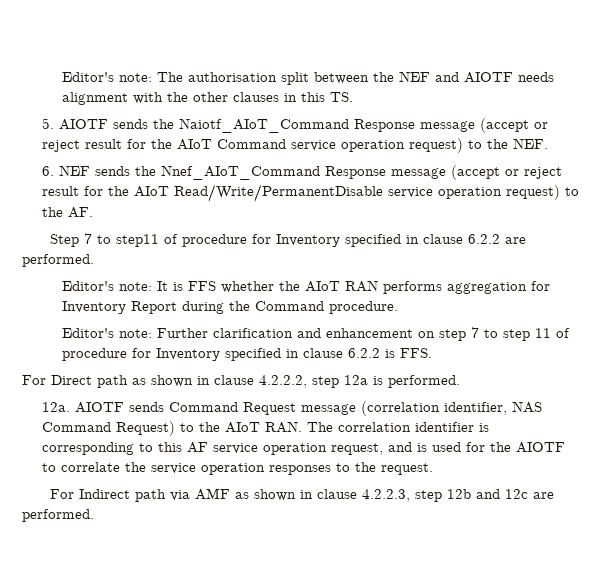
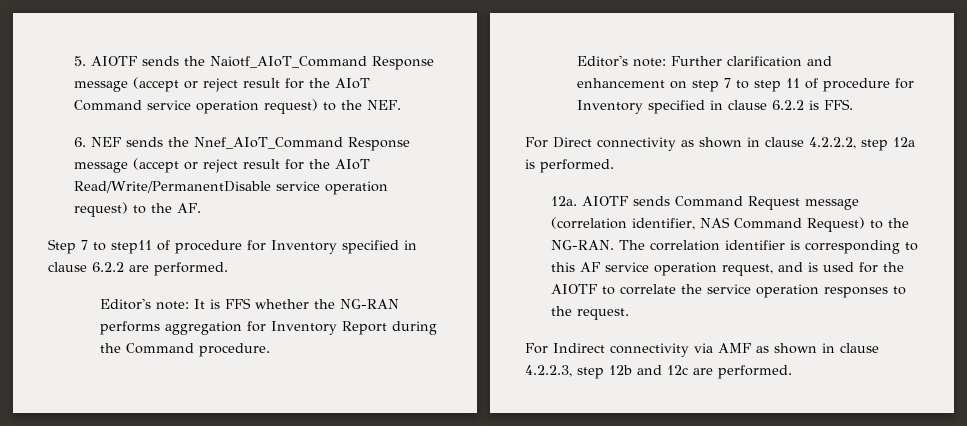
- Editor's note: The authorisation split between the NEF and AIOTF needs alignment with the other clauses in this TS.
- Editor's note: It is FFS whether the AIoT RAN performs aggregation for Inventory Report during the Command procedure.
+ Editor's note: It is FFS whether the NG-RAN performs aggregation for Inventory Report during the Command procedure.
- For Direct path as shown in clause 4.2.2.2, step 12a is performed.
+ For Direct connectivity as shown in clause 4.2.2.2, step 12a is performed.
- AIOTF sends Command Request message (correlation identifier, NAS Command Request) to the AIoT RAN. The correlation identifier is corresponding to this AF service operation request, and is used for the AIOTF to correlate the service operation responses to the request.
+ AIOTF sends Command Request message (correlation identifier, NAS Command Request) to the NG-RAN. The correlation identifier is corresponding to this AF service operation request, and is used for the AIOTF to correlate the service operation responses to the request.
- For Indirect path via AMF as shown in clause 4.2.2.3, step 12b and 12c are performed.
+ For Indirect connectivity via AMF as shown in clause 4.2.2.3, step 12b and 12c are performed.

